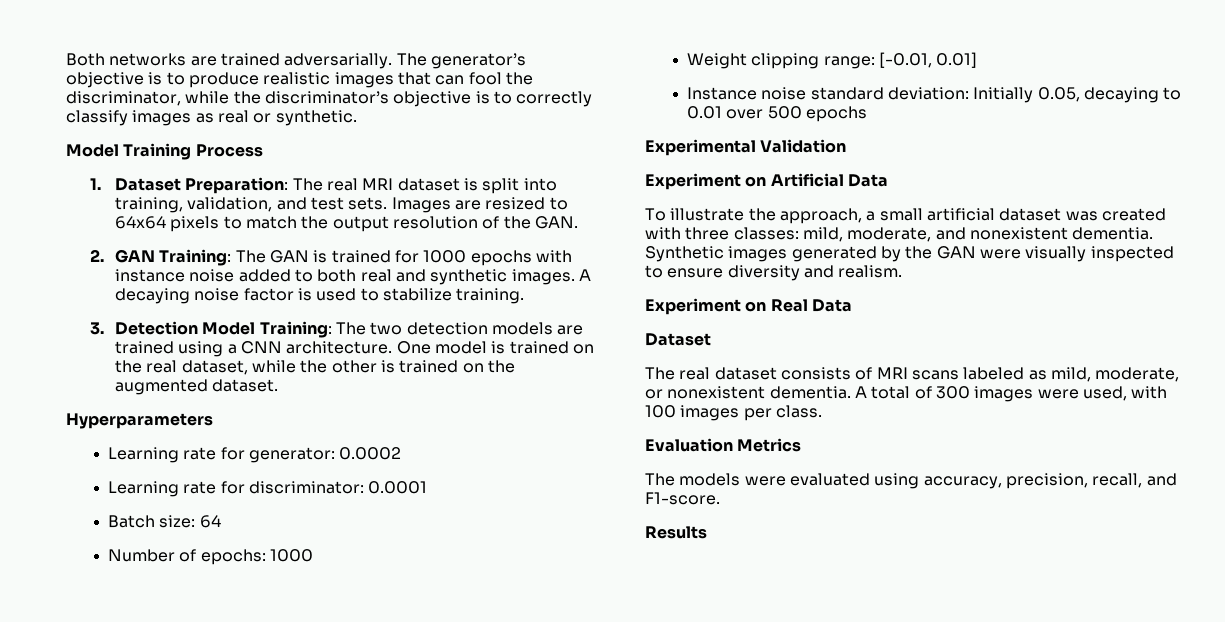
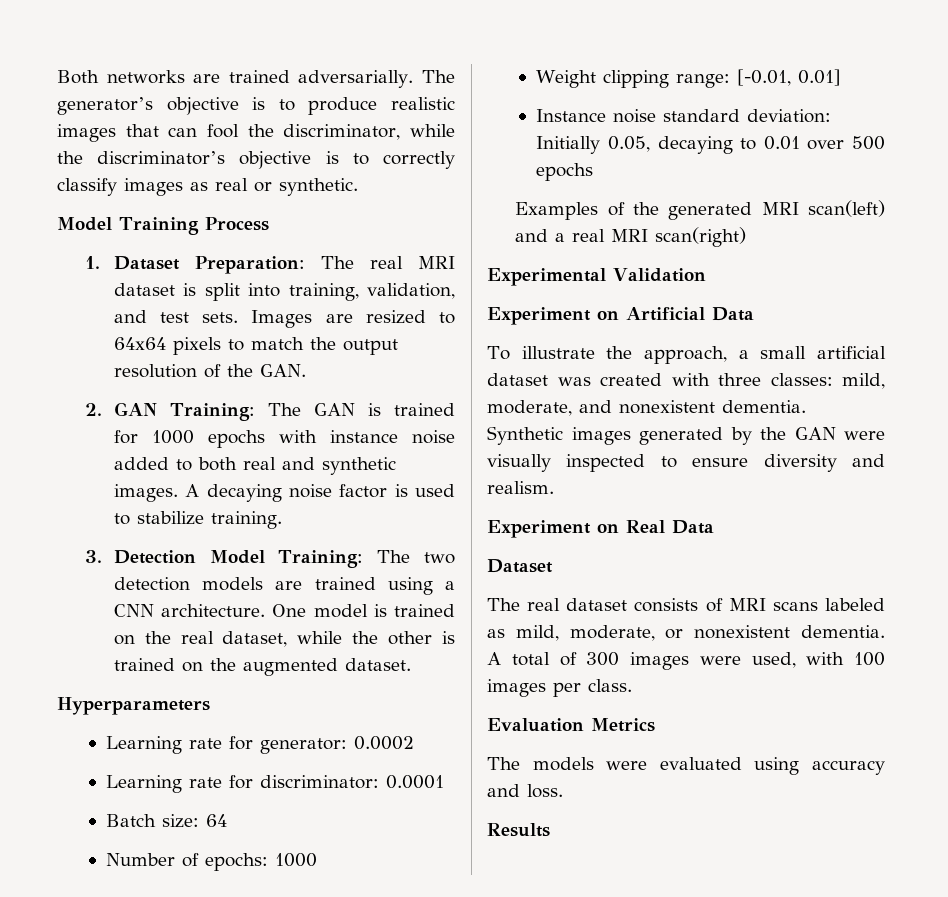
+ Examples of the generated MRI scan(left) and a real MRI scan(right)
- The models were evaluated using accuracy, precision, recall, and F1-score.
+ The models were evaluated using accuracy and loss.

